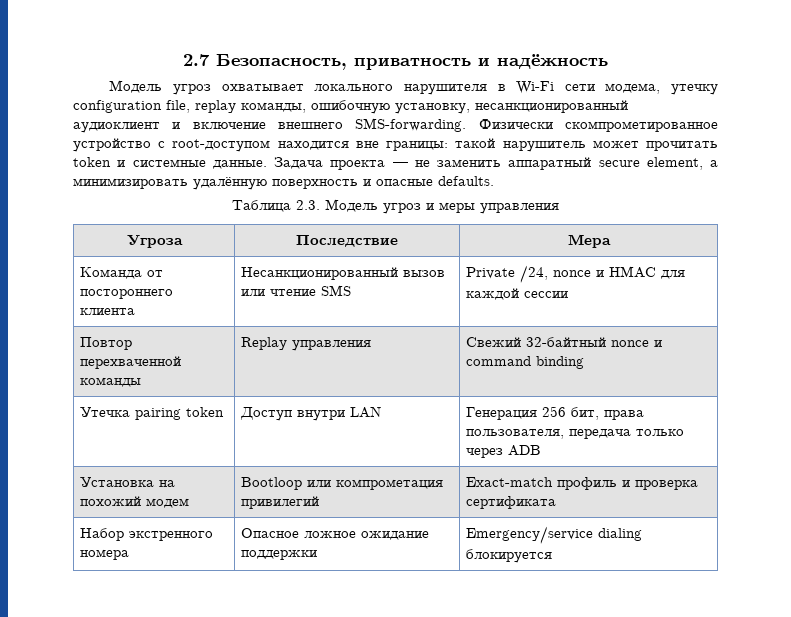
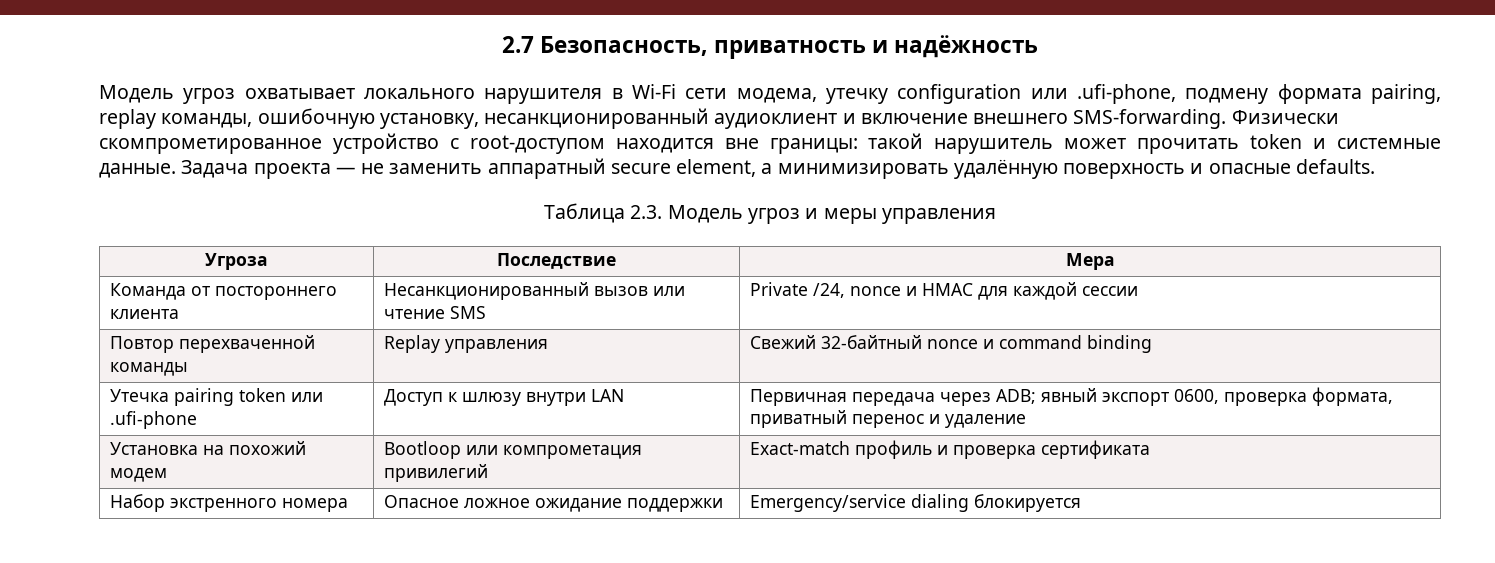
- Модель угроз охватывает локального нарушителя в Wi‑Fi сети модема, утечку configuration file, replay команды, ошибочную установку, несанкционированный аудиоклиент и включение внешнего SMS-forwarding.
+ Модель угроз охватывает локального нарушителя в Wi‑Fi сети модема, утечку configuration или .ufi-phone, подмену формата pairing, replay команды, ошибочную установку, несанкционированный аудиоклиент и включение внешнего SMS-forwarding.
- Утечка pairing token | Доступ внутри LAN | Генерация 256 бит, права пользователя, передача только через ADB
+ Утечка pairing token или .ufi-phone | Доступ к шлюзу внутри LAN | Первичная передача через ADB; явный экспорт 0600, проверка формата, приватный перенос и удаление

